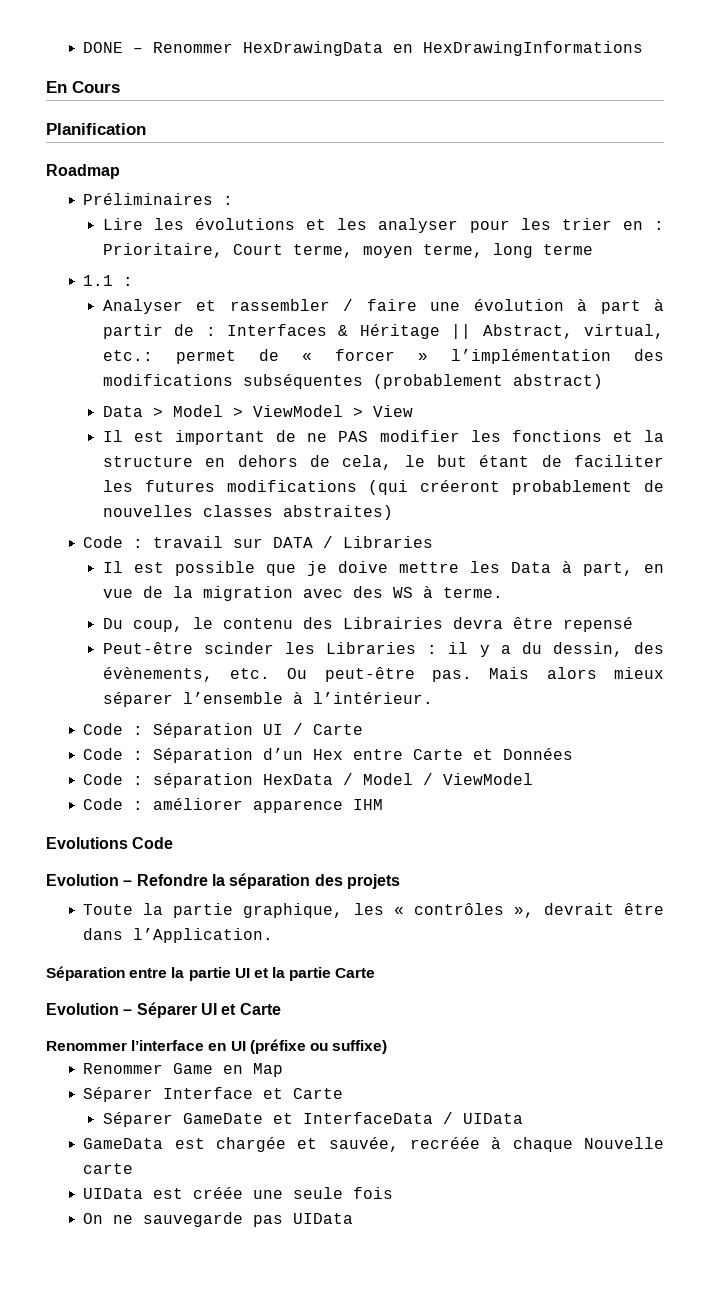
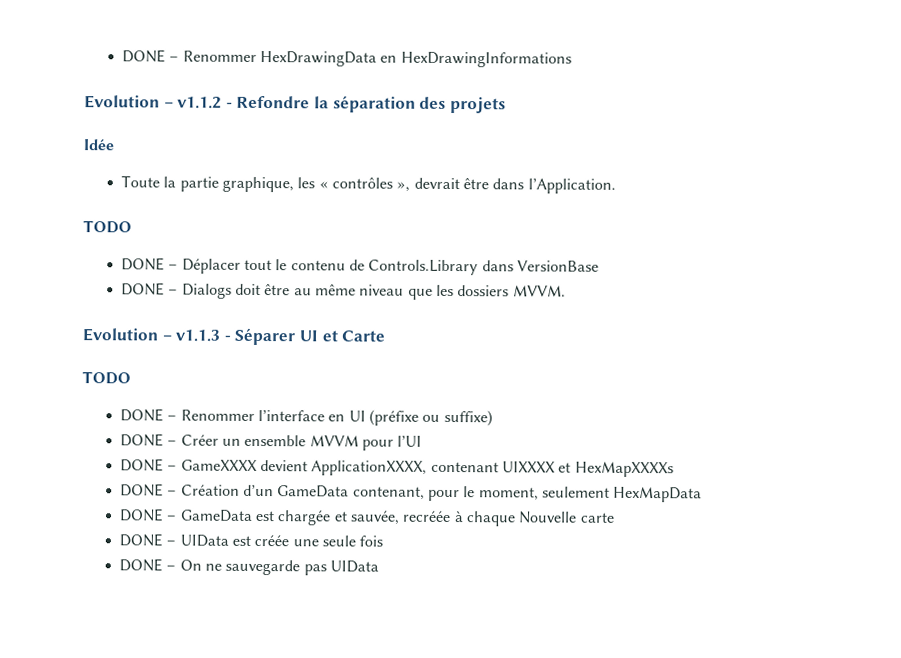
- En Cours
- Planification
- Roadmap
- Préliminaires :
- Lire les évolutions et les analyser pour les trier en : Prioritaire, Court terme, moyen terme, long terme
- 1.1 :
- Analyser et rassembler / faire une évolution à part à partir de : Interfaces & Héritage || Abstract, virtual, etc.: permet de « forcer » l’implémentation des modifications subséquentes (probablement abstract)
- Data > Model > ViewModel > View
- Il est important de ne PAS modifier les fonctions et la structure en dehors de cela, le but étant de faciliter les futures modifications (qui créeront probablement de nouvelles classes abstraites)
- Code : travail sur DATA / Libraries
- Il est possible que je doive mettre les Data à part, en vue de la migration avec des WS à terme.
- Du coup, le contenu des Librairies devra être repensé
- Peut-être scinder les Libraries : il y a du dessin, des évènements, etc. Ou peut-être pas. Mais alors mieux séparer l’ensemble à l’intérieur.
- Code : Séparation UI / Carte
- Code : Séparation d’un Hex entre Carte et Données
- Code : séparation HexData / Model / ViewModel
- Code : améliorer apparence IHM
- Evolutions Code
- Evolution – Refondre la séparation des projets
+ Evolution – v1.1.2 - Refondre la séparation des projets
+ Idée
  Toute la partie graphique, les « contrôles », devrait être dans l’Application.
- Séparation entre la partie UI et la partie Carte
- Evolution – Séparer UI et Carte
- Renommer l’interface en UI (préfixe ou suffixe)
+ TODO
+ DONE – Déplacer tout le contenu de Controls.Library dans VersionBase
+ DONE – Dialogs doit être au même niveau que les dossiers MVVM.
+ Evolution – v1.1.3 - Séparer UI et Carte
+ TODO
+ DONE – Renommer l’interface en UI (préfixe ou suffixe)
- Renommer Game en Map
- Séparer Interface et Carte
- Séparer GameDate et InterfaceData / UIData
- GameData est chargée et sauvée, recréée à chaque Nouvelle carte
+ DONE – Créer un ensemble MVVM pour l’UI
+ DONE – GameXXXX devient ApplicationXXXX, contenant UIXXXX et HexMapXXXXs
+ DONE – Création d’un GameData contenant, pour le moment, seulement HexMapData
+ DONE – GameData est chargée et sauvée, recréée à chaque Nouvelle carte
- UIData est créée une seule fois
+ DONE – UIData est créée une seule fois
- On ne sauvegarde pas UIData
+ DONE – On ne sauvegarde pas UIData

